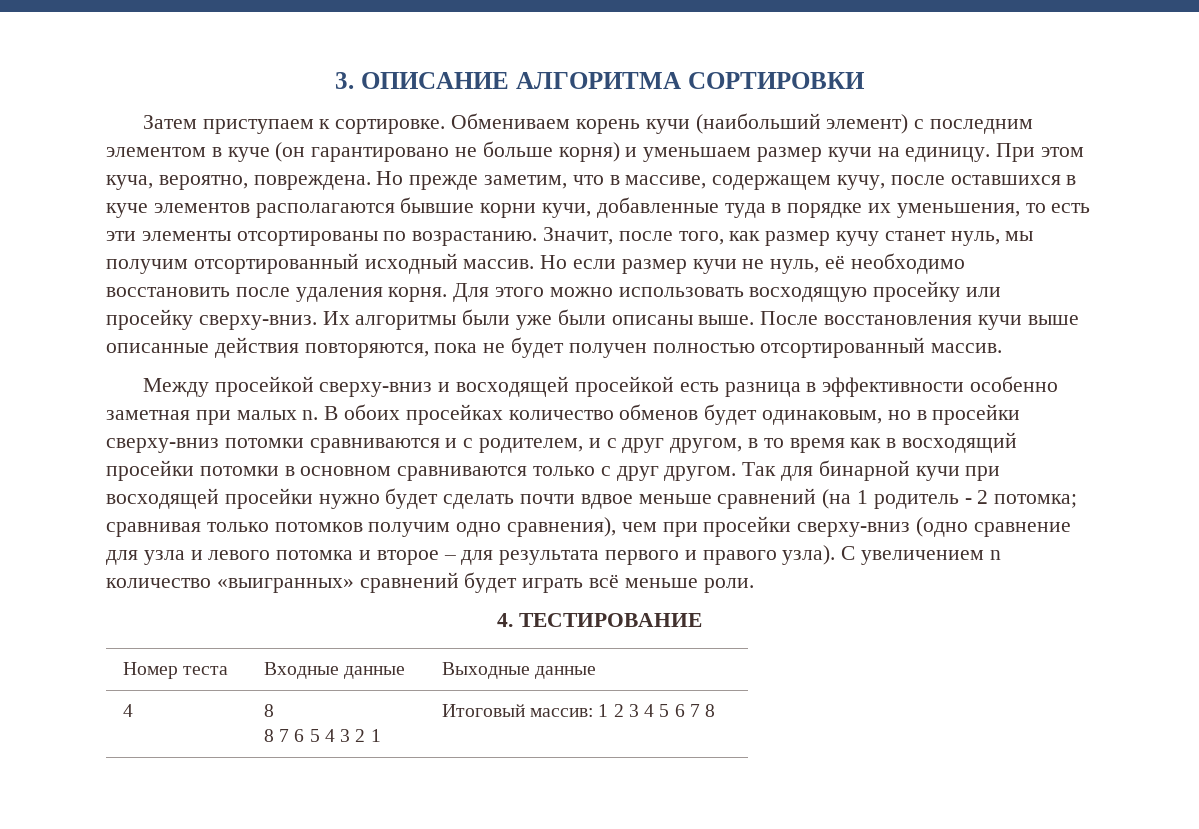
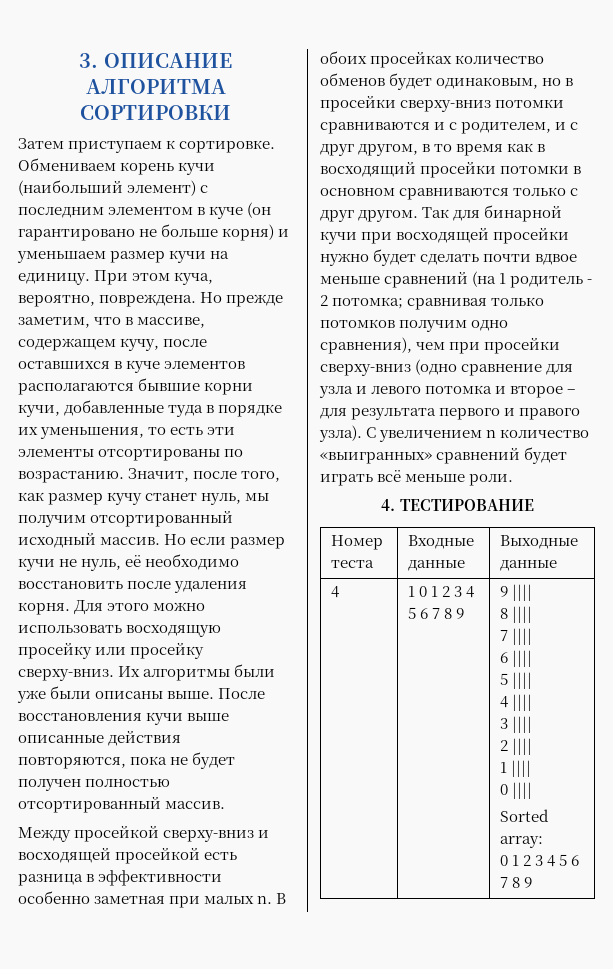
- 4 | 8
- 8 7 6 5 4 3 2 1 | Итоговый массив: 1 2 3 4 5 6 7 8
+ 4 | 1 0 1 2 3 4 5 6 7 8 9 | 9 ||||
+ 8 ||||
+ 7 ||||
+ 6 ||||
+ 5 ||||
+ 4 ||||
+ 3 ||||
+ 2 ||||
+ 1 ||||
+ 0 ||||
+ Sorted array:
+ 0 1 2 3 4 5 6 7 8 9

